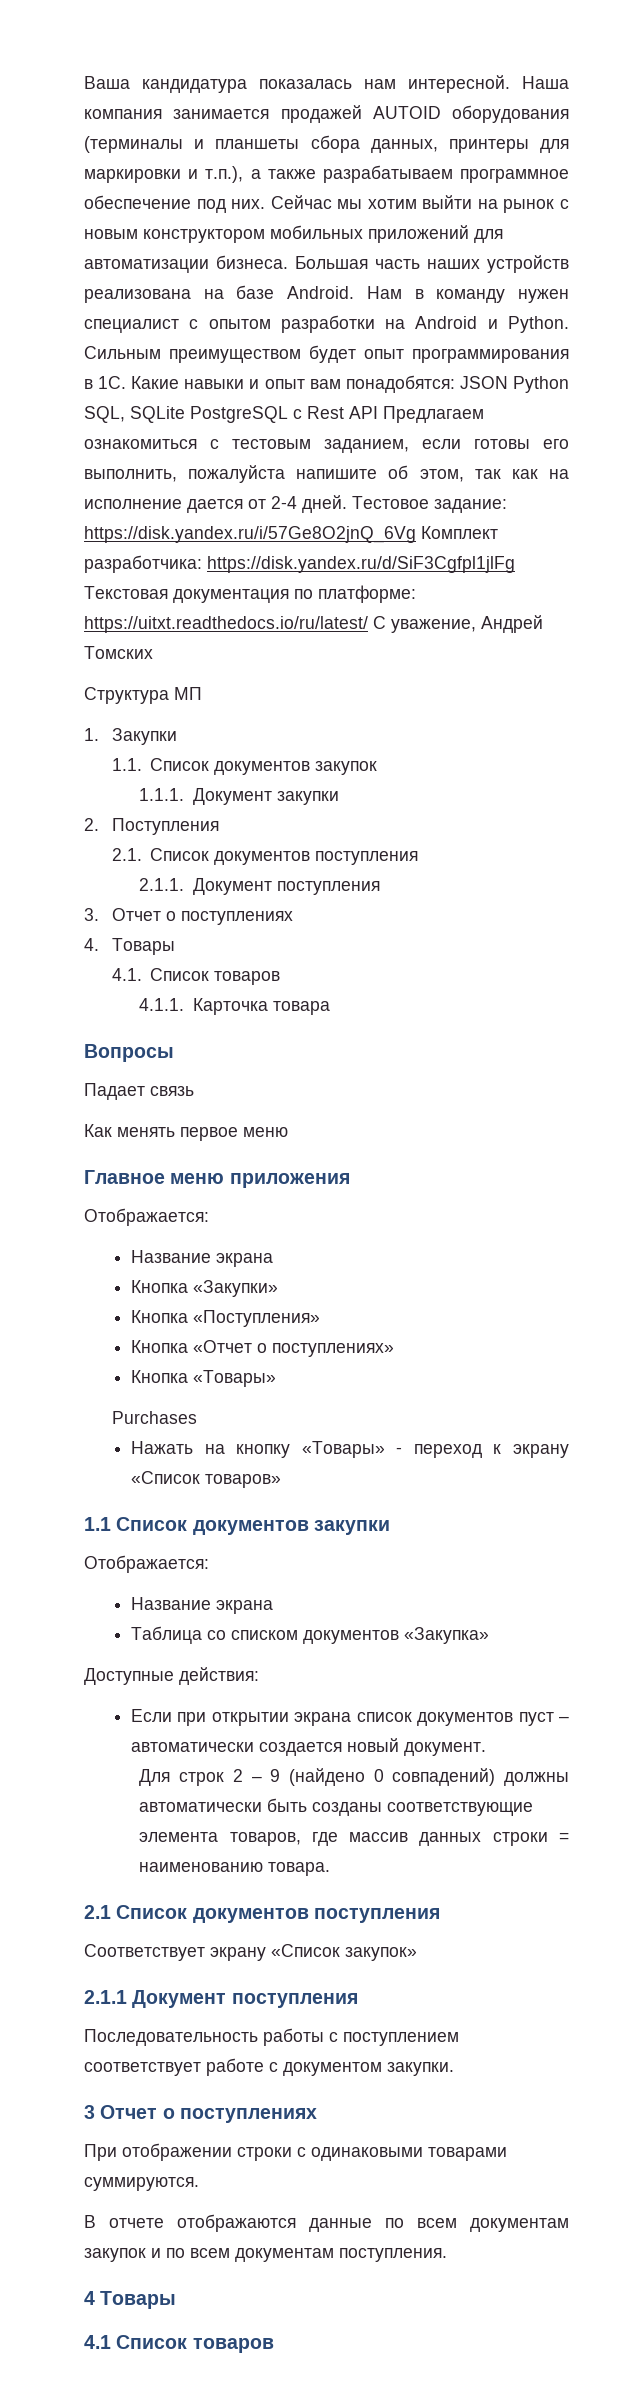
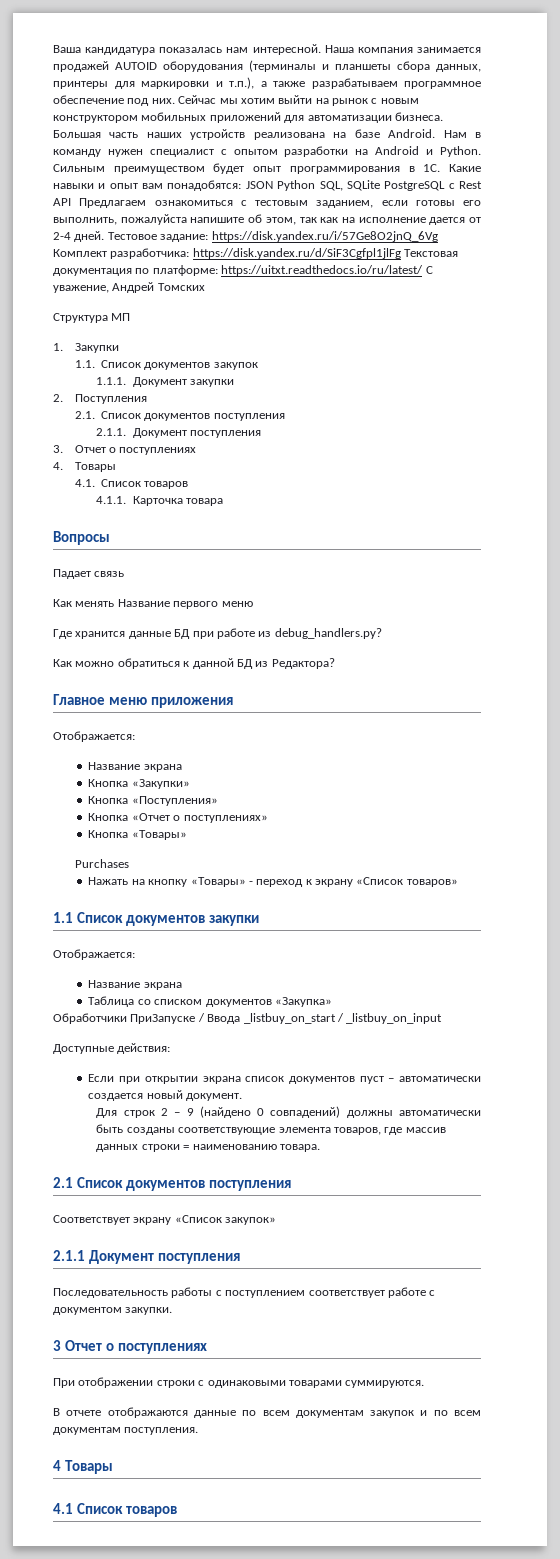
- Как менять первое меню
+ Как менять Название первого меню
+ Где хранится данные БД при работе из debug_handlers.py?
+ Как можно обратиться к данной БД из Редактора?
+ Обработчики ПриЗапуске / Ввода _listbuy_on_start / _listbuy_on_input

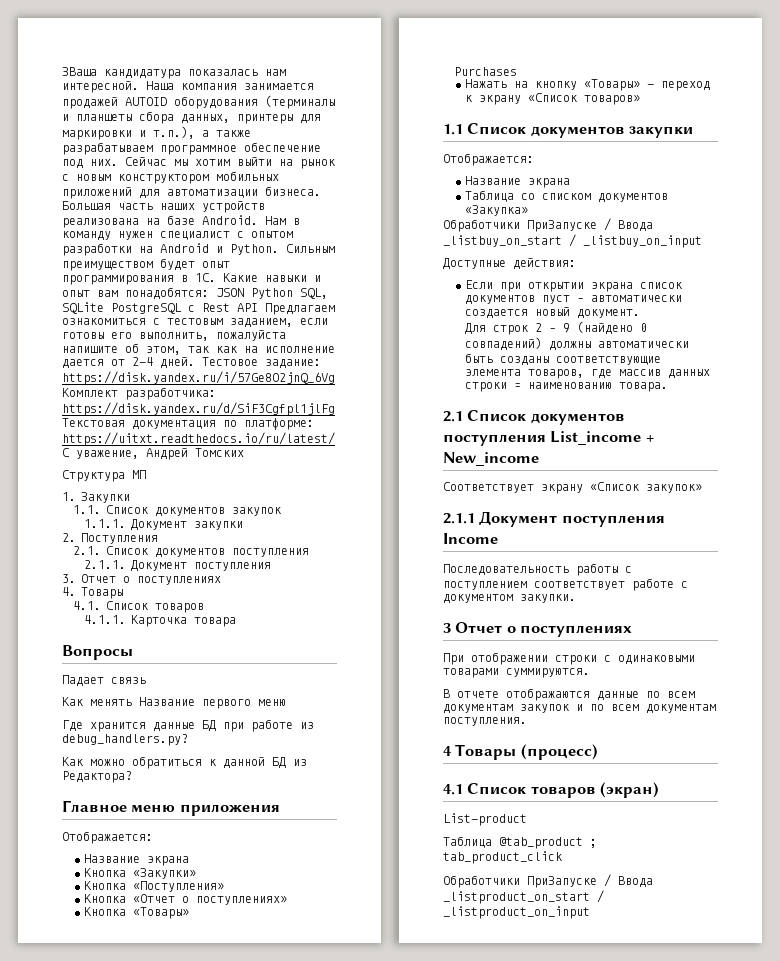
- Ваша кандидатура показалась нам интересной.
+ ЗВаша кандидатура показалась нам интересной.
- 2.1 Список документов поступления
+ 2.1 Список документов поступления List_income + New_income
- 2.1.1 Документ поступления
+ 2.1.1 Документ поступления Income
- 4 Товары
+ 4 Товары (процесс)
- 4.1 Список товаров
+ 4.1 Список товаров (экран)
+ List-product
+ Таблица @tab_product ; tab_product_click
+ Обработчики ПриЗапуске / Ввода _listproduct_on_start / _listproduct_on_input

